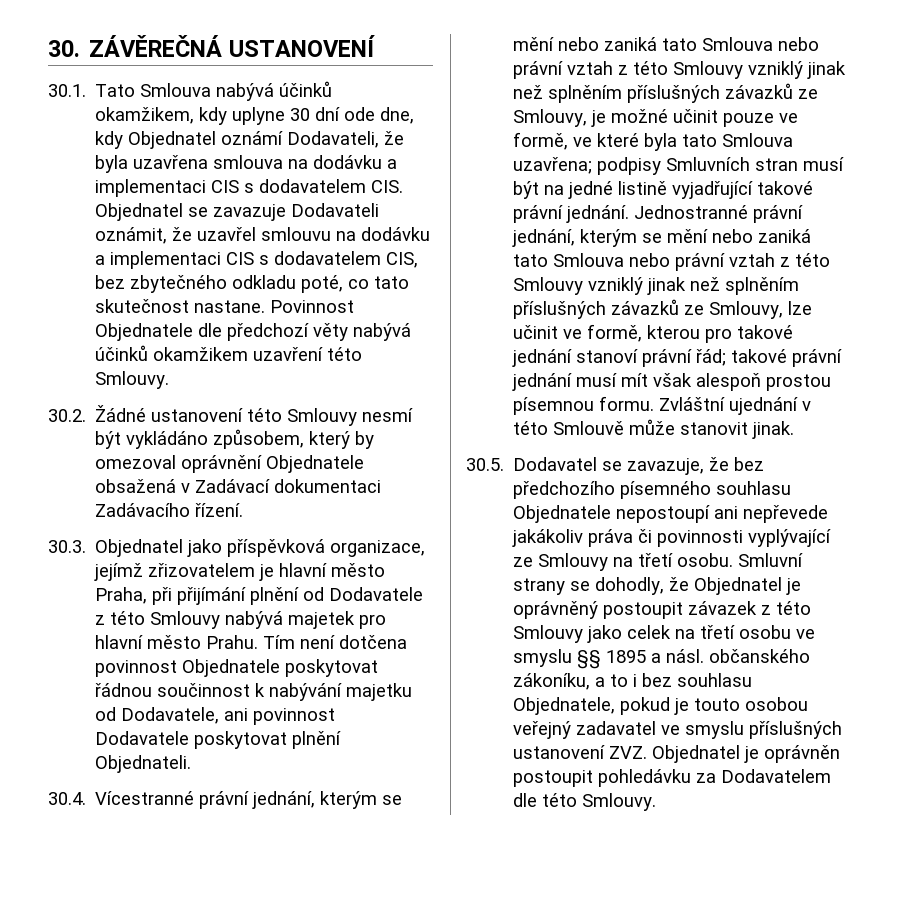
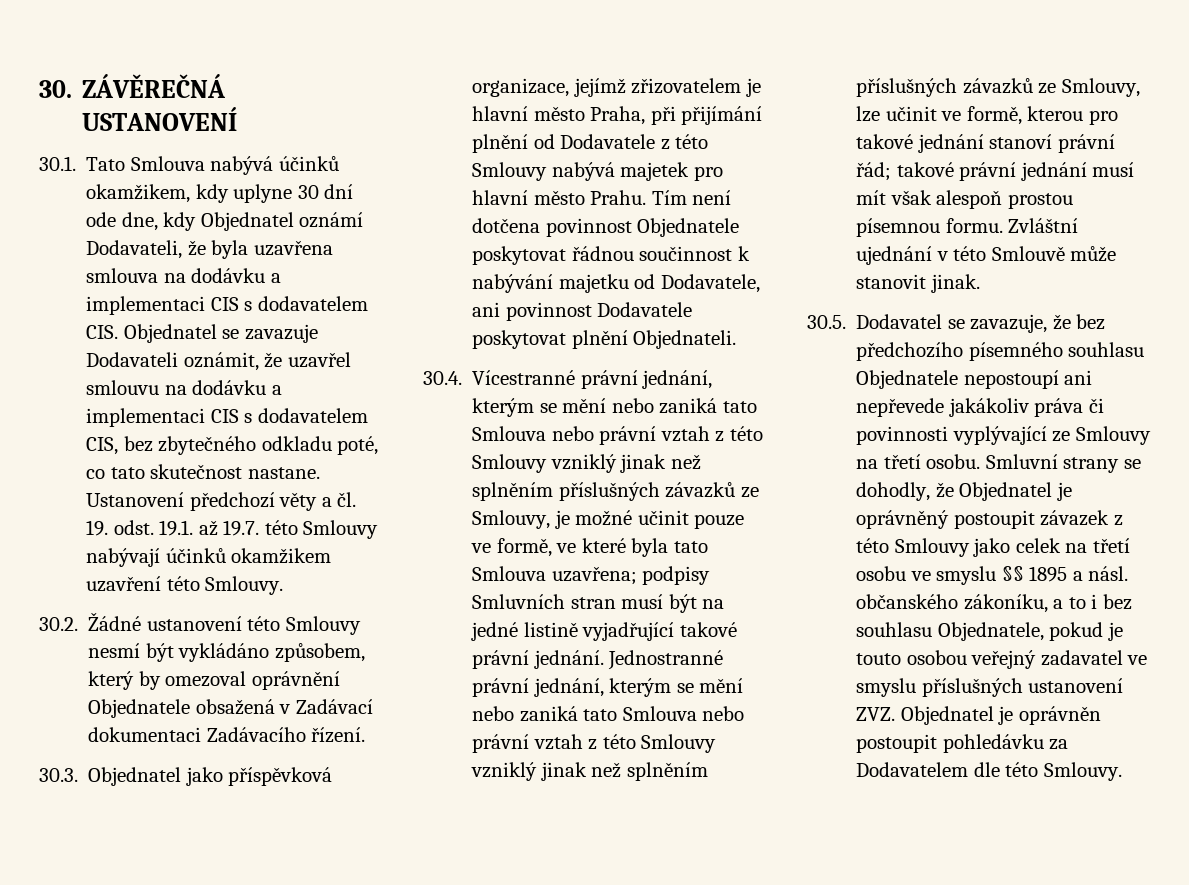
- Povinnost Objednatele dle předchozí věty nabývá účinků okamžikem uzavření této Smlouvy.
+ Ustanovení předchozí věty a čl. 19. odst. 19.1. až 19.7. této Smlouvy nabývají účinků okamžikem uzavření této Smlouvy.

